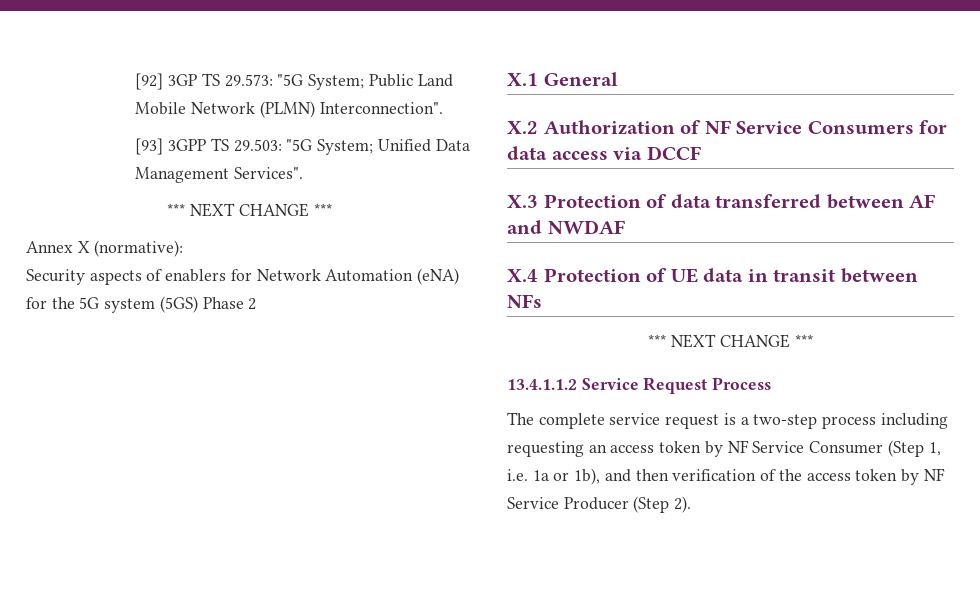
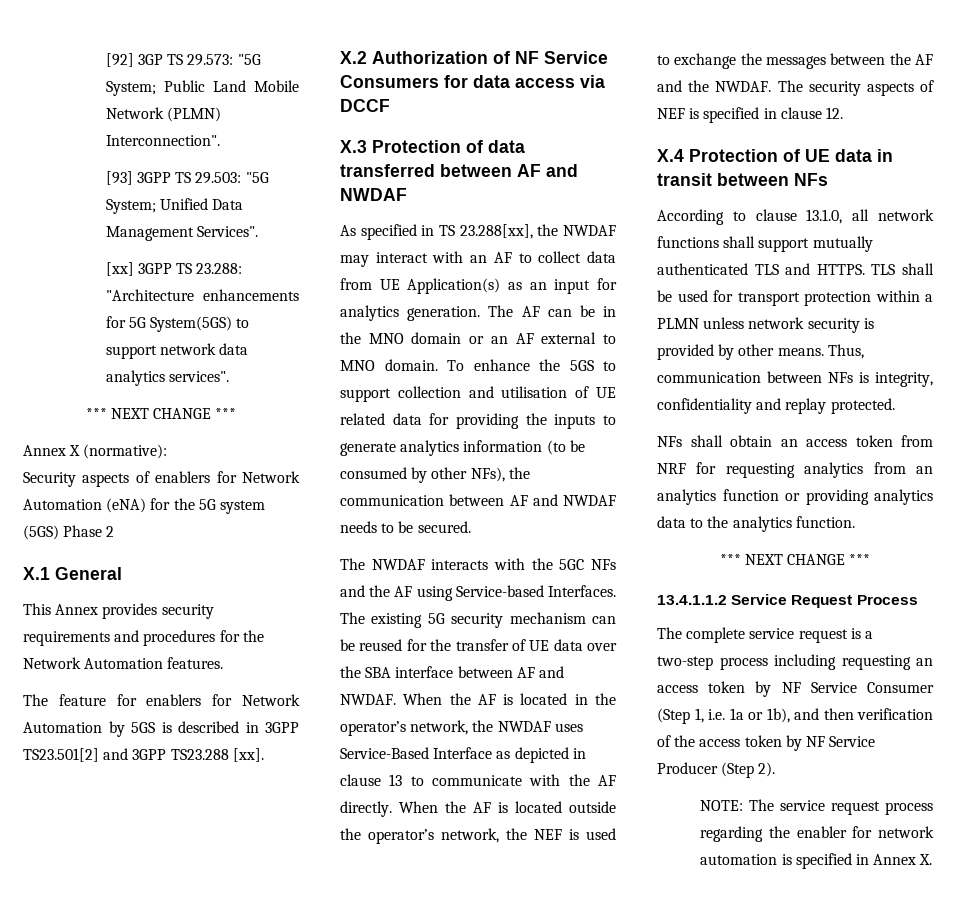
+ [xx] 3GPP TS 23.288: "Architecture enhancements for 5G System(5GS) to support network data analytics services".
+ This Annex provides security requirements and procedures for the Network Automation features.
+ The feature for enablers for Network Automation by 5GS is described in 3GPP TS23.501[2] and 3GPP TS23.288 [xx].
+ As specified in TS 23.288[xx], the NWDAF may interact with an AF to collect data from UE Application(s) as an input for analytics generation. The AF can be in the MNO domain or an AF external to MNO domain. To enhance the 5GS to support collection and utilisation of UE related data for providing the inputs to generate analytics information (to be consumed by other NFs), the communication between AF and NWDAF needs to be secured.
+ The NWDAF interacts with the 5GC NFs and the AF using Service-based Interfaces. The existing 5G security mechanism can be reused for the transfer of UE data over the SBA interface between AF and NWDAF. When the AF is located in the operator’s network, the NWDAF uses Service-Based Interface as depicted in clause 13 to communicate with the AF directly. When the AF is located outside the operator’s network, the NEF is used to exchange the messages between the AF and the NWDAF. The security aspects of NEF is specified in clause 12.
+ According to clause 13.1.0, all network functions shall support mutually authenticated TLS and HTTPS. TLS shall be used for transport protection within a PLMN unless network security is provided by other means. Thus, communication between NFs is integrity, confidentiality and replay protected.
+ NFs shall obtain an access token from NRF for requesting analytics from an analytics function or providing analytics data to the analytics function.
+ NOTE: The service request process regarding the enabler for network automation is specified in Annex X.

